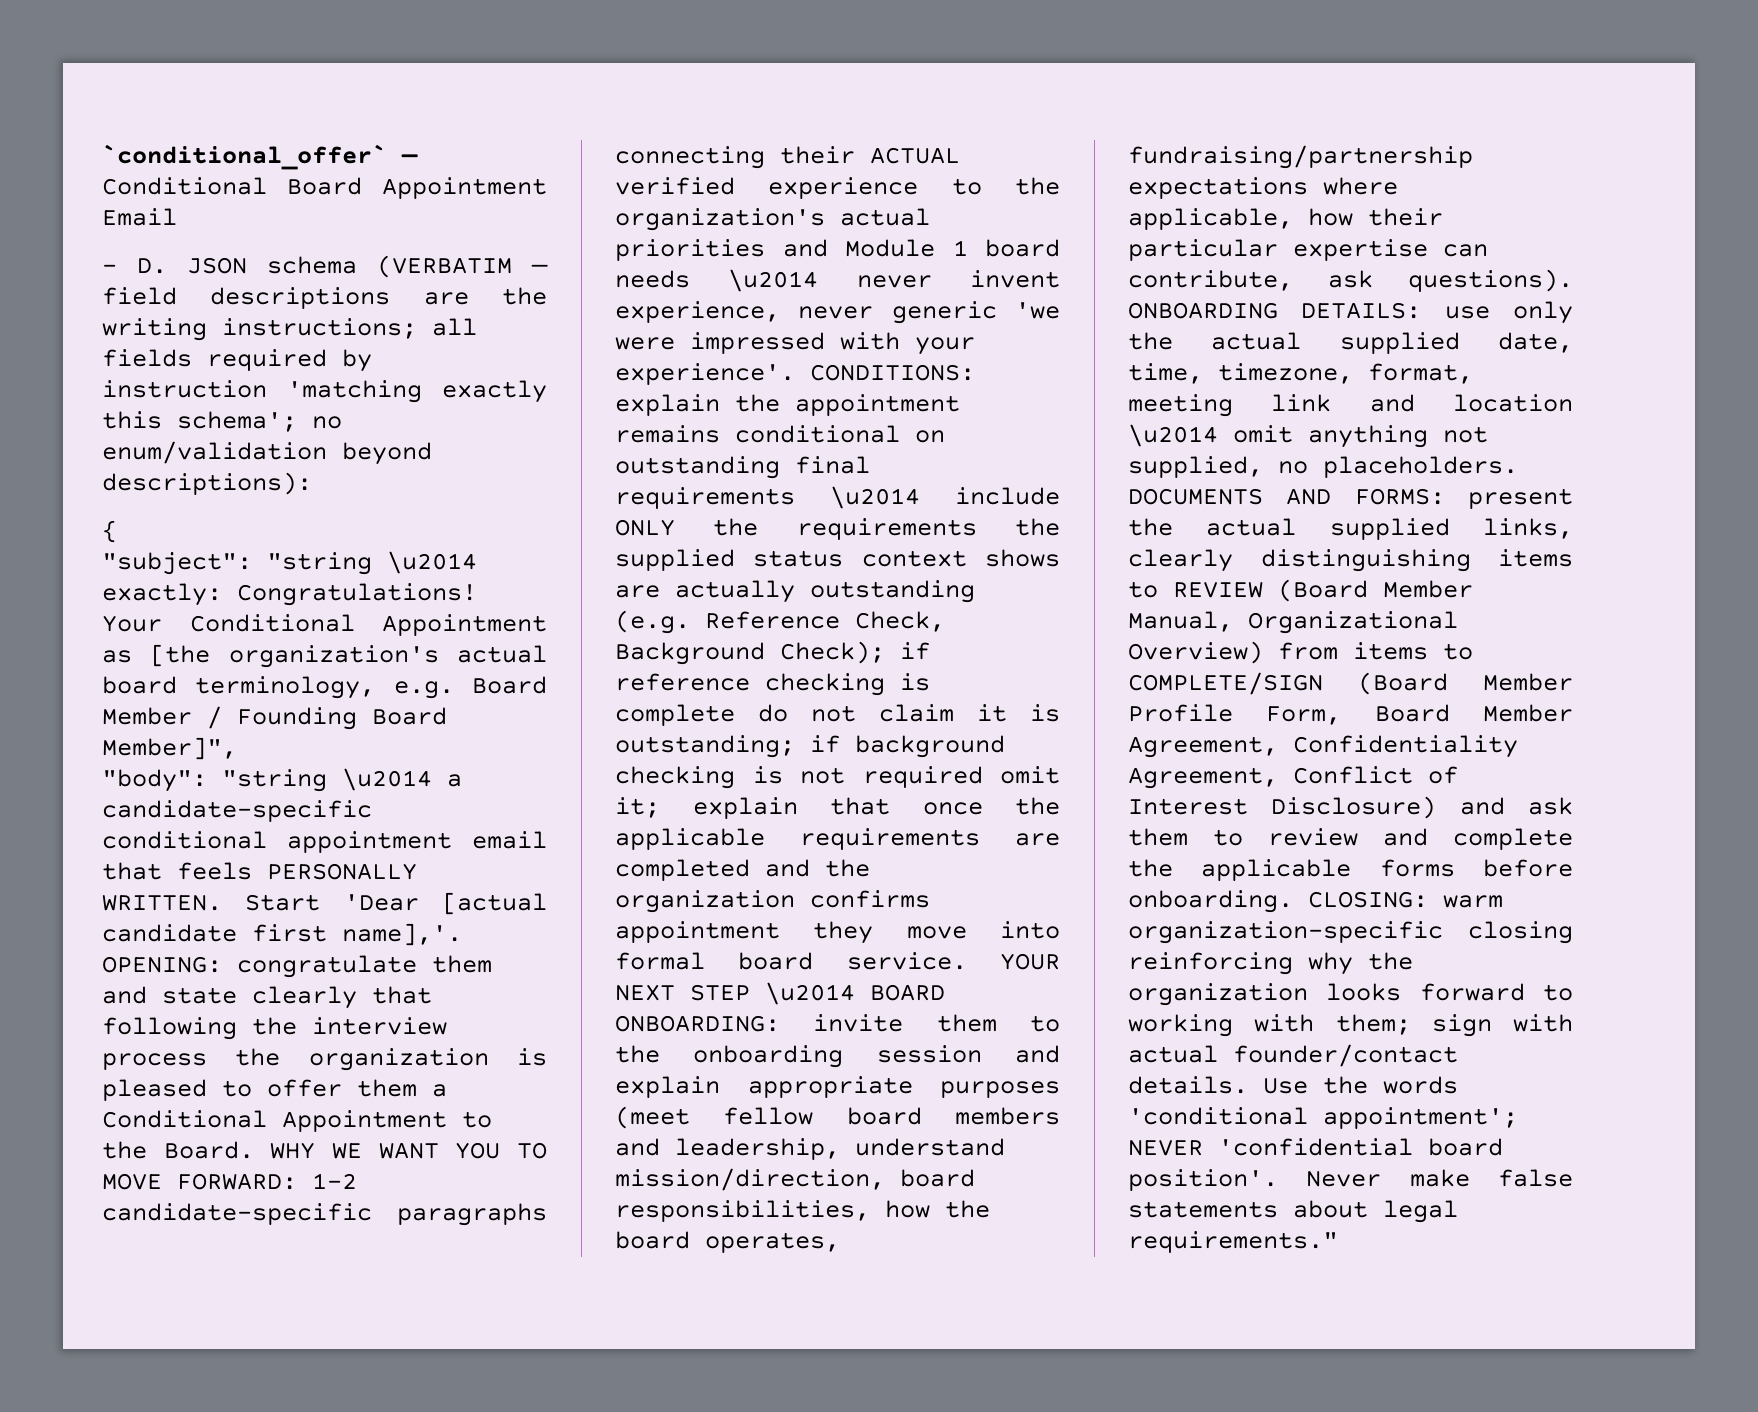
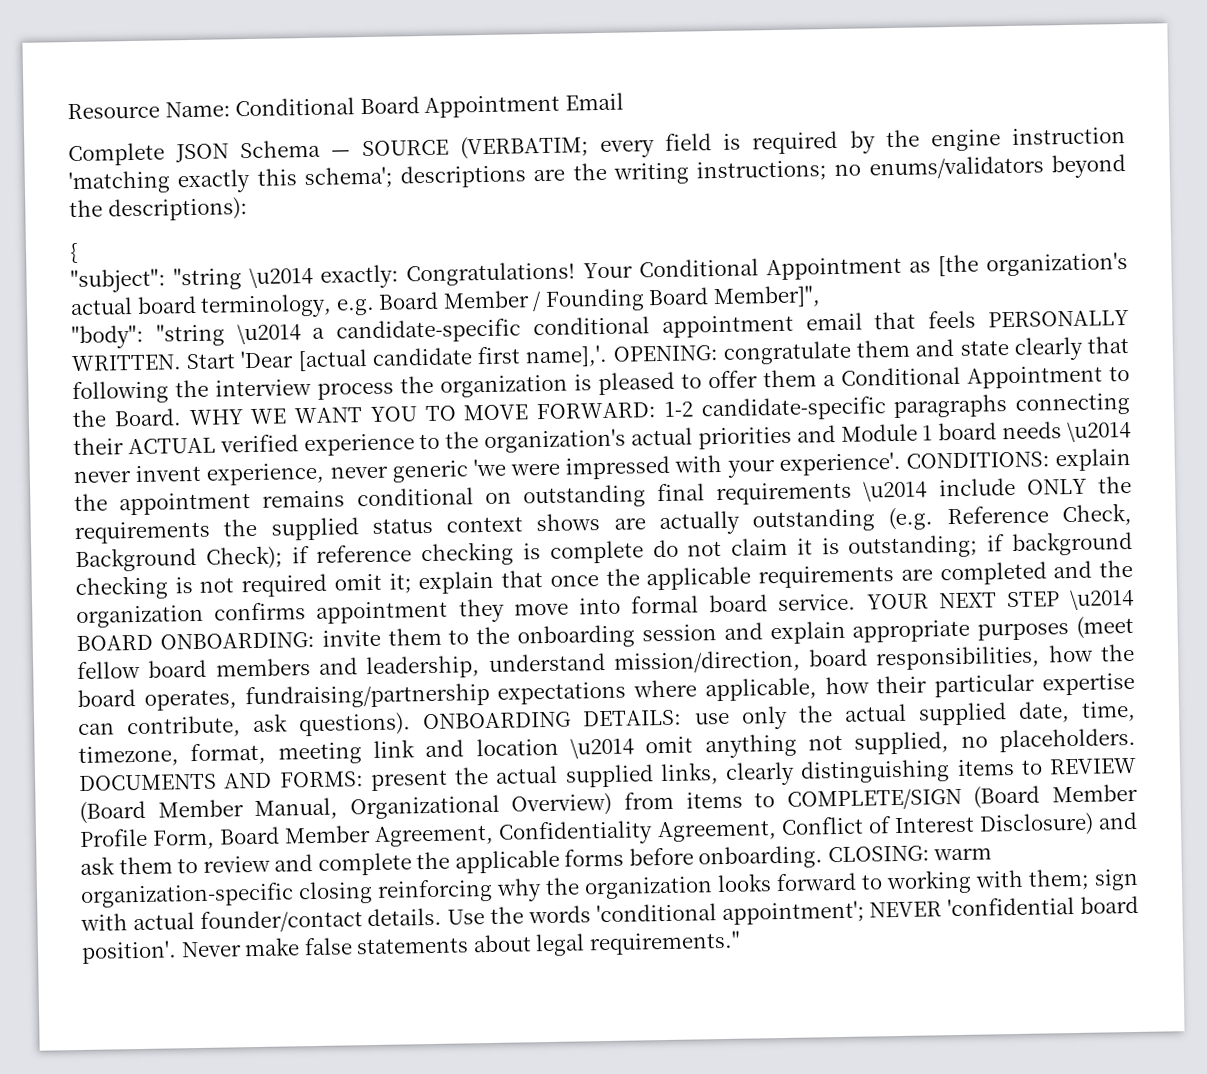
- `conditional_offer` — Conditional Board Appointment Email
+ Resource Name: Conditional Board Appointment Email
- - D. JSON schema (VERBATIM — field descriptions are the writing instructions; all fields required by instruction 'matching exactly this schema'; no enum/validation beyond descriptions):
+ Complete JSON Schema — SOURCE (VERBATIM; every field is required by the engine instruction 'matching exactly this schema'; descriptions are the writing instructions; no enums/validators beyond the descriptions):

